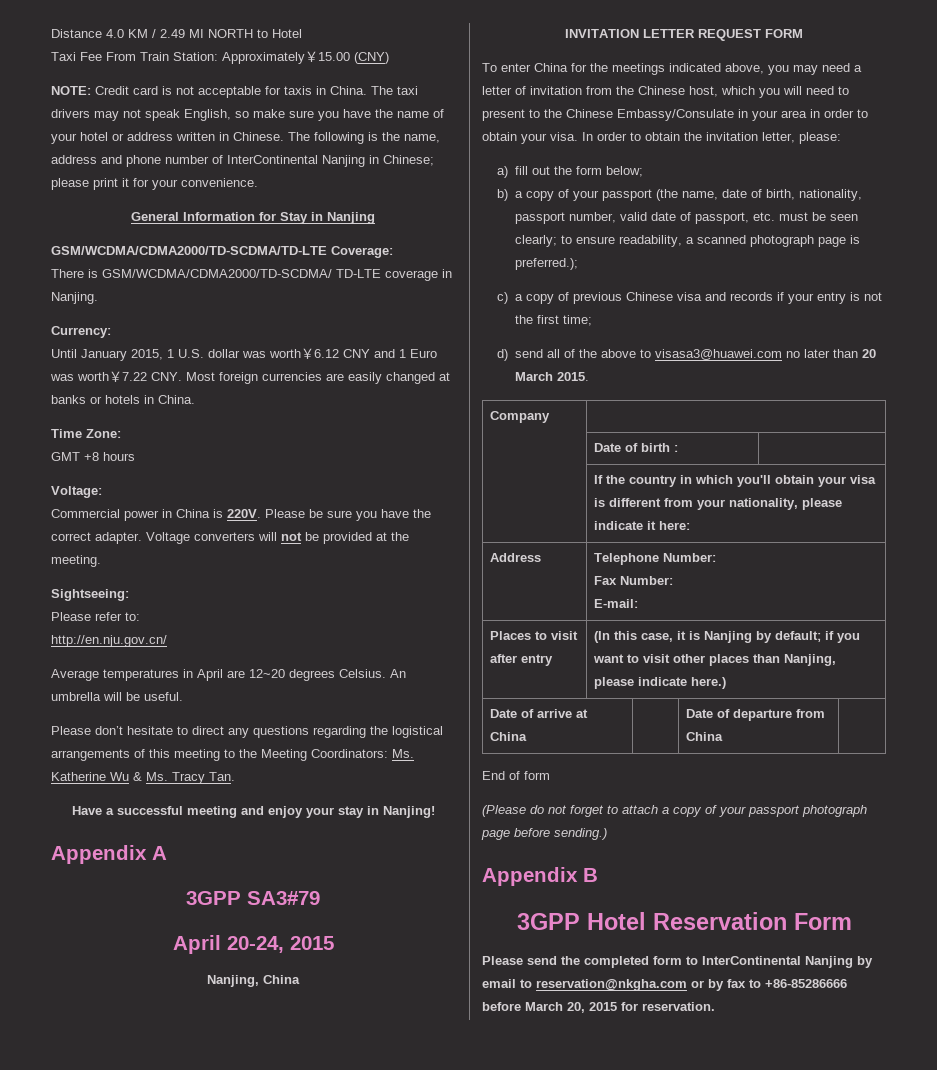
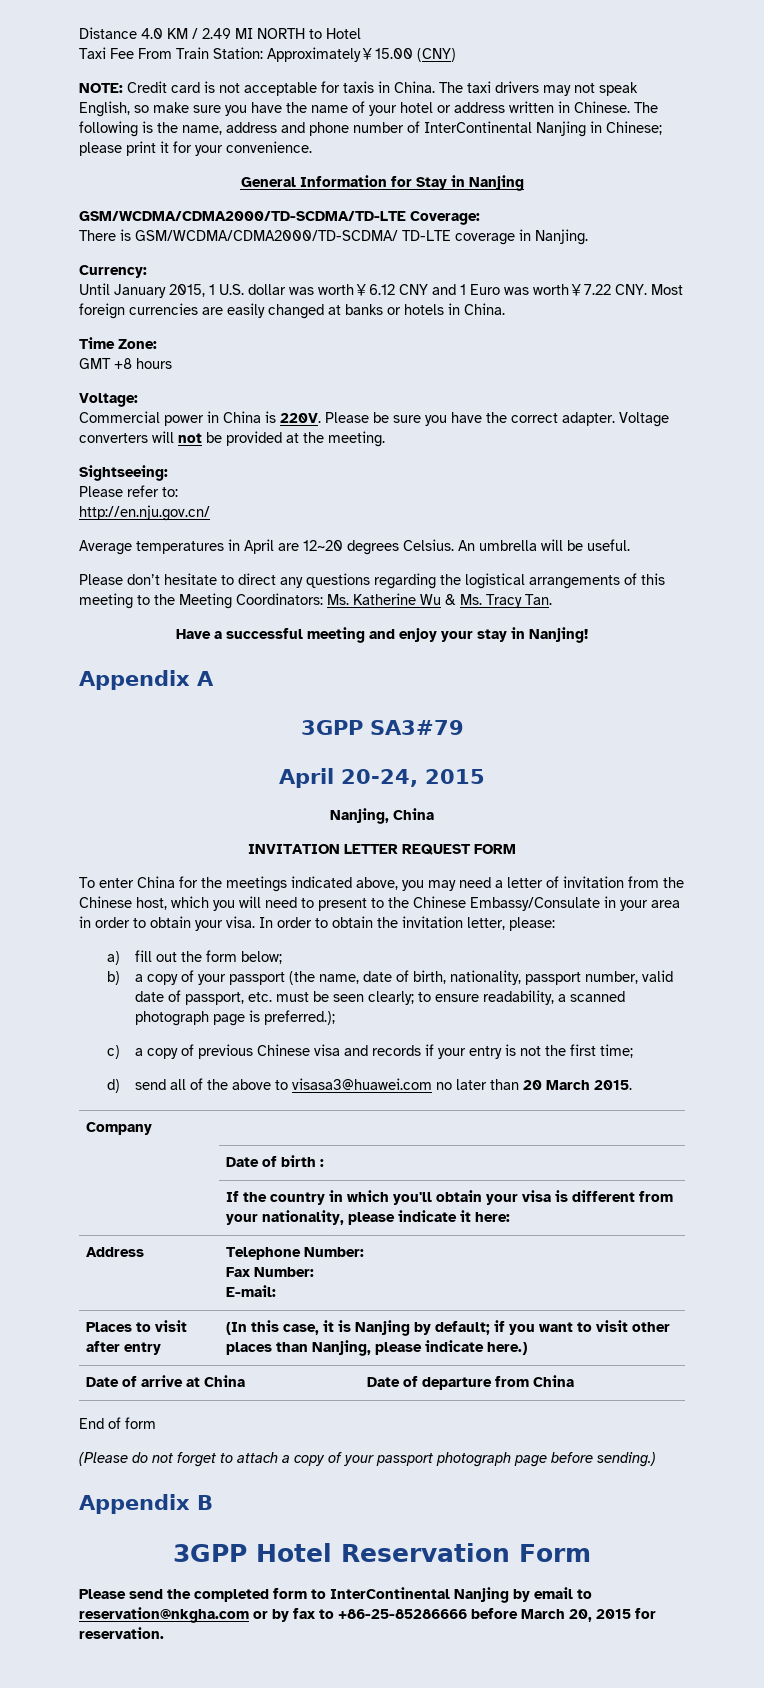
- Please send the completed form to InterContinental Nanjing by email to reservation@nkgha.com or by fax to +86-85286666 before March 20, 2015 for reservation.
+ Please send the completed form to InterContinental Nanjing by email to reservation@nkgha.com or by fax to +86-25-85286666 before March 20, 2015 for reservation.

